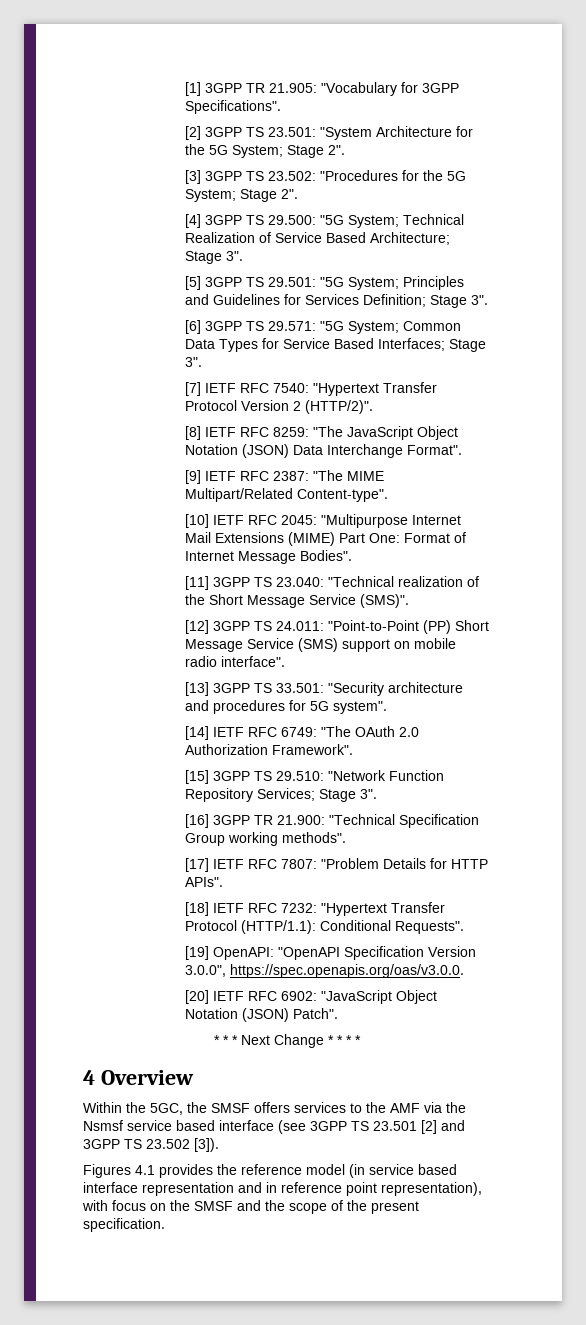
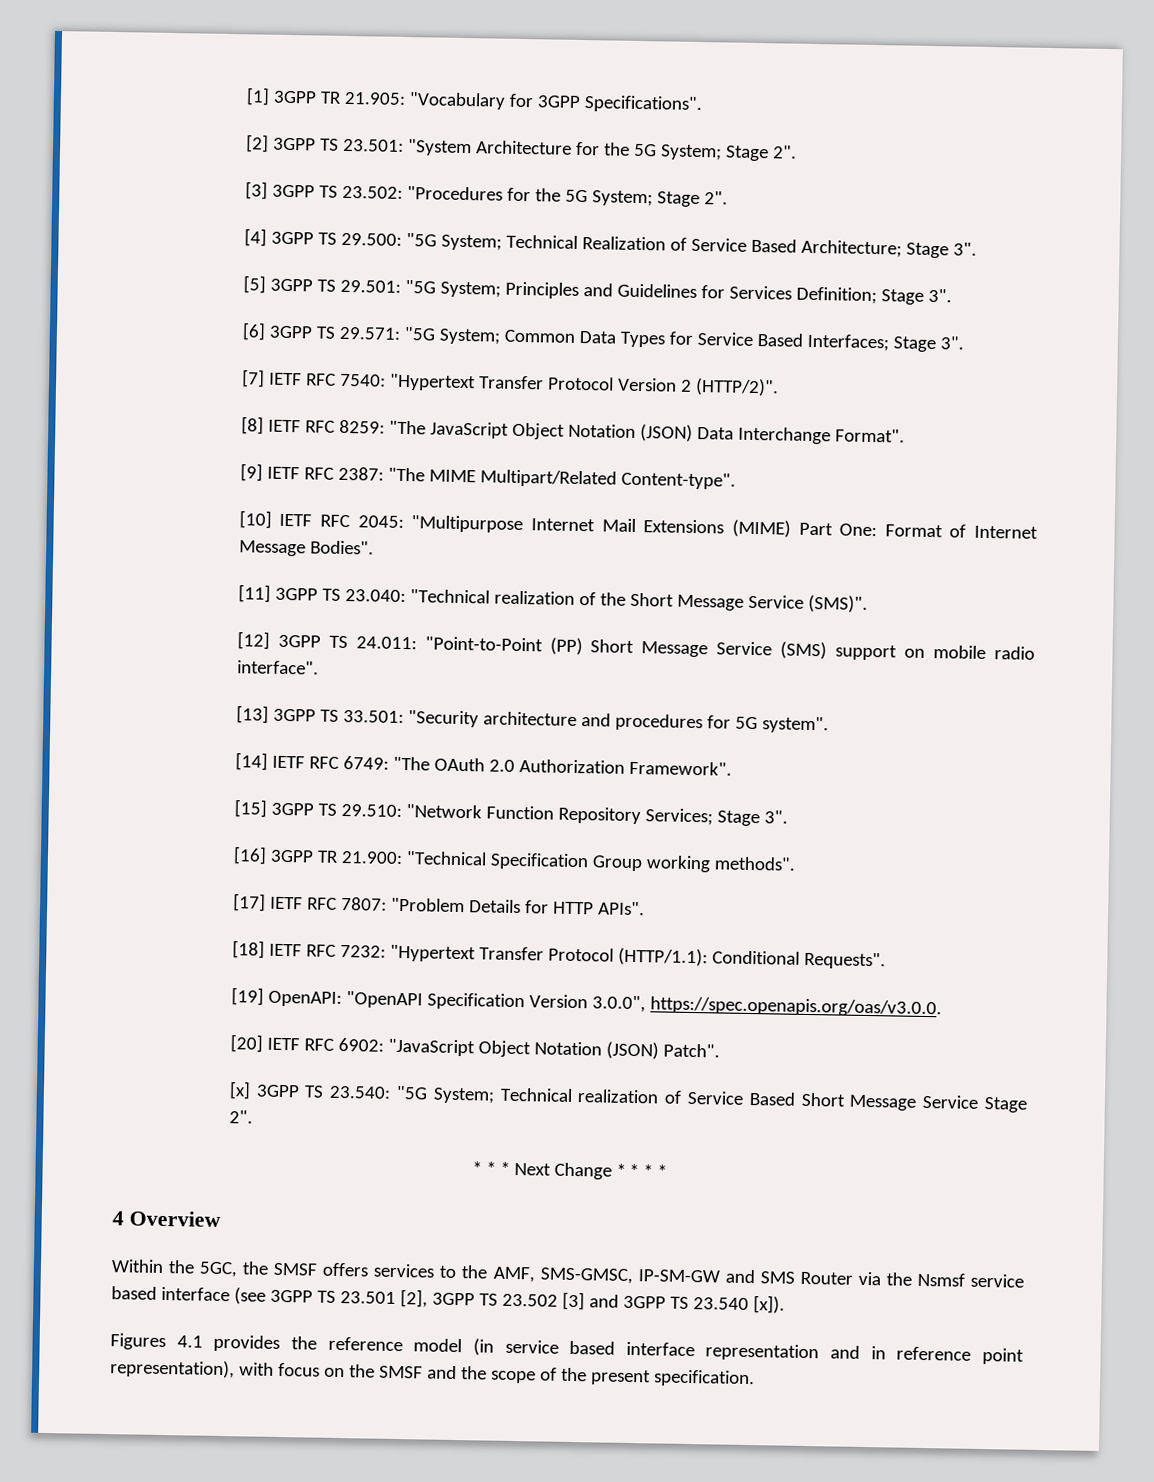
+ [x] 3GPP TS 23.540: "5G System; Technical realization of Service Based Short Message Service Stage 2".
- Within the 5GC, the SMSF offers services to the AMF via the Nsmsf service based interface (see 3GPP TS 23.501 [2] and 3GPP TS 23.502 [3]).
+ Within the 5GC, the SMSF offers services to the AMF, SMS-GMSC, IP-SM-GW and SMS Router via the Nsmsf service based interface (see 3GPP TS 23.501 [2], 3GPP TS 23.502 [3] and 3GPP TS 23.540 [x]).

